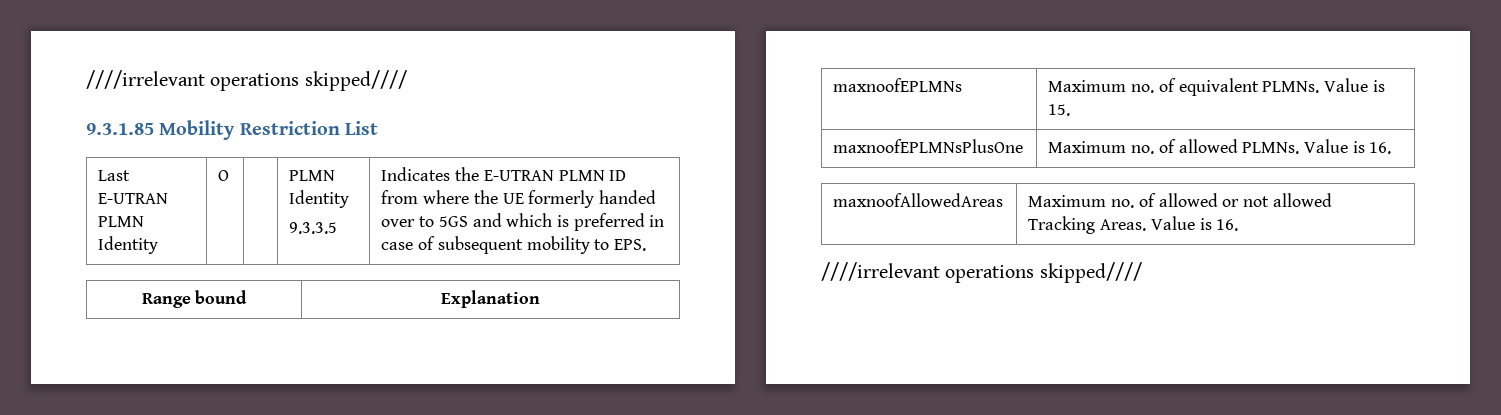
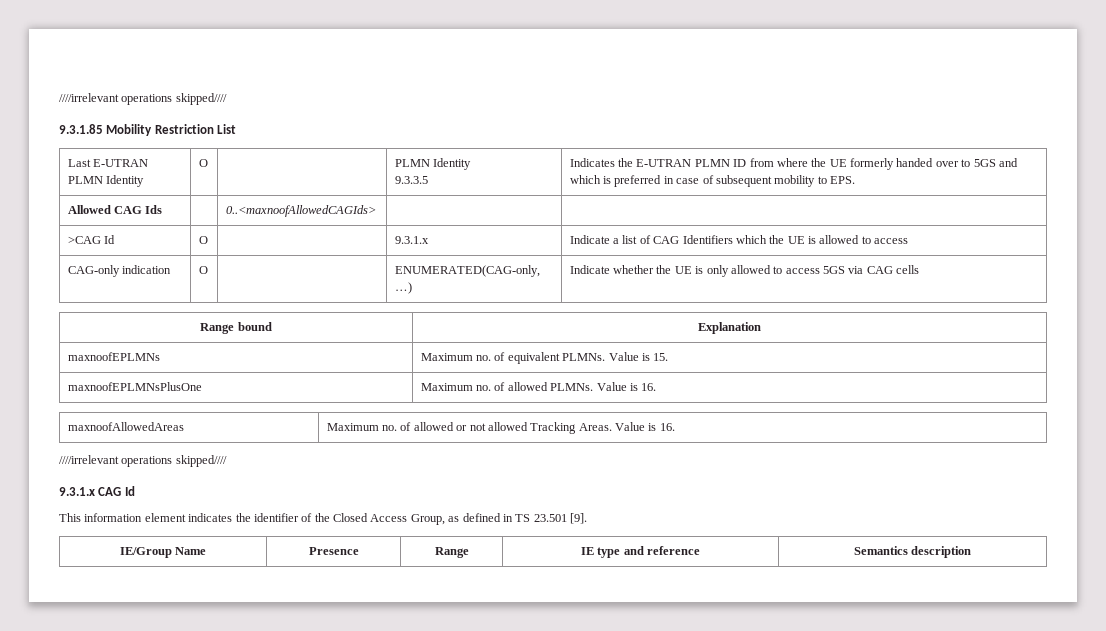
+ Allowed CAG Ids | | 0..<maxnoofAllowedCAGIds> | |
+ >CAG Id | O | | 9.3.1.x | Indicate a list of CAG Identifiers which the UE is allowed to access
+ CAG-only indication | O | | ENUMERATED(CAG-only, …) | Indicate whether the UE is only allowed to access 5GS via CAG cells
+ 9.3.1.x CAG Id
+ This information element indicates the identifier of the Closed Access Group, as defined in TS 23.501 [9].
+ IE/Group Name | Presence | Range | IE type and reference | Semantics description

